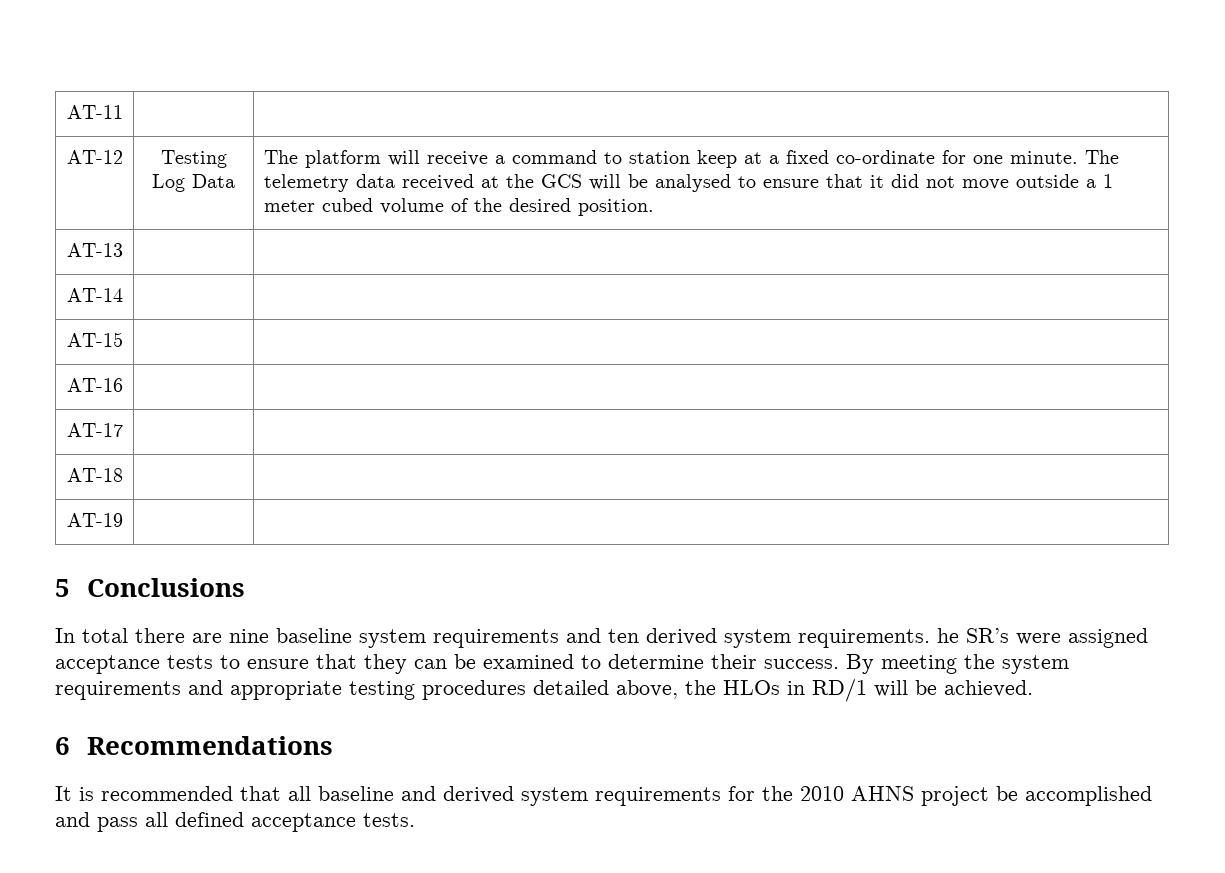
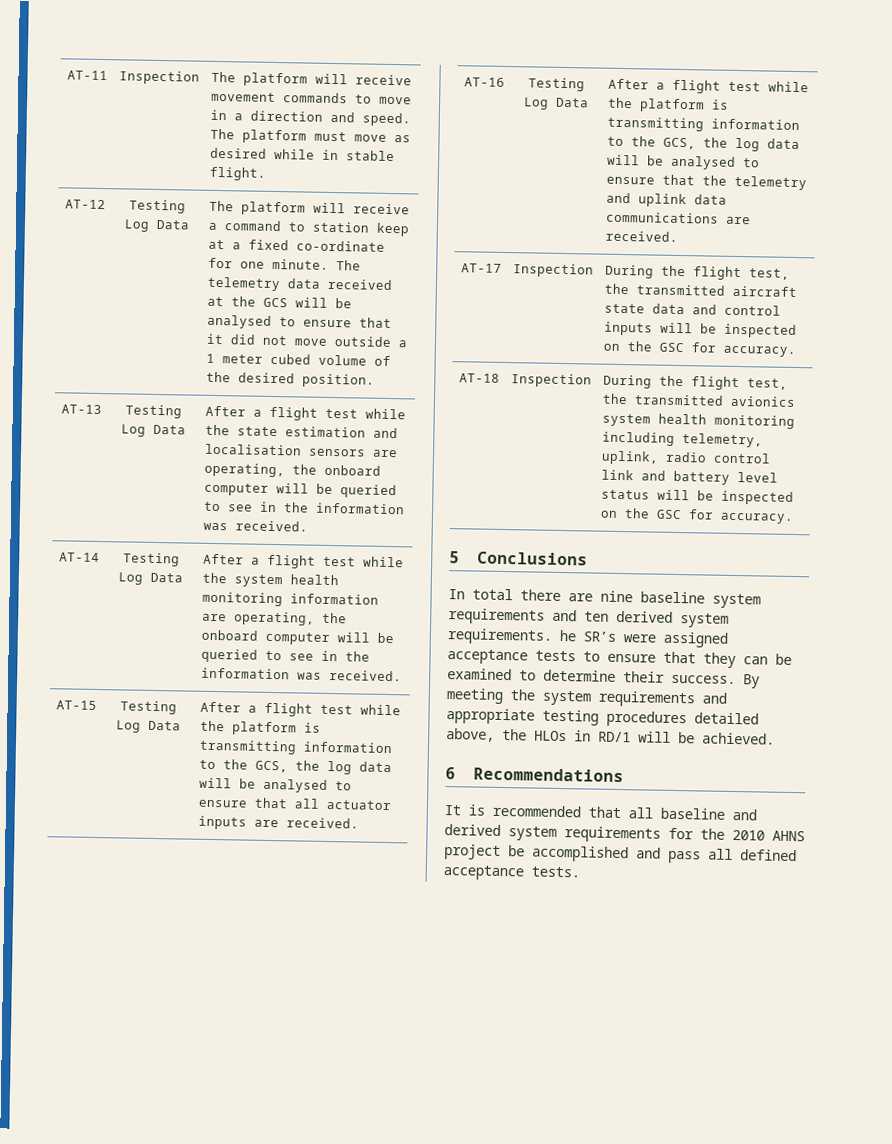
- AT-11 | |
+ AT-11 | Inspection | The platform will receive movement commands to move in a direction and speed. The platform must move as desired while in stable flight.
- AT-13 | |
- AT-14 | |
- AT-15 | |
- AT-16 | |
- AT-17 | |
- AT-18 | |
- AT-19 | |
+ AT-13 | Testing Log Data | After a flight test while the state estimation and localisation sensors are operating, the onboard computer will be queried to see in the information was received.
+ AT-14 | Testing Log Data | After a flight test while the system health monitoring information are operating, the onboard computer will be queried to see in the information was received.
+ AT-15 | Testing Log Data | After a flight test while the platform is transmitting information to the GCS, the log data will be analysed to ensure that all actuator inputs are received.
+ AT-16 | Testing Log Data | After a flight test while the platform is transmitting information to the GCS, the log data will be analysed to ensure that the telemetry and uplink data communications are received.
+ AT-17 | Inspection | During the flight test, the transmitted aircraft state data and control inputs will be inspected on the GSC for accuracy.
+ AT-18 | Inspection | During the flight test, the transmitted avionics system health monitoring including telemetry, uplink, radio control link and battery level status will be inspected on the GSC for accuracy.

